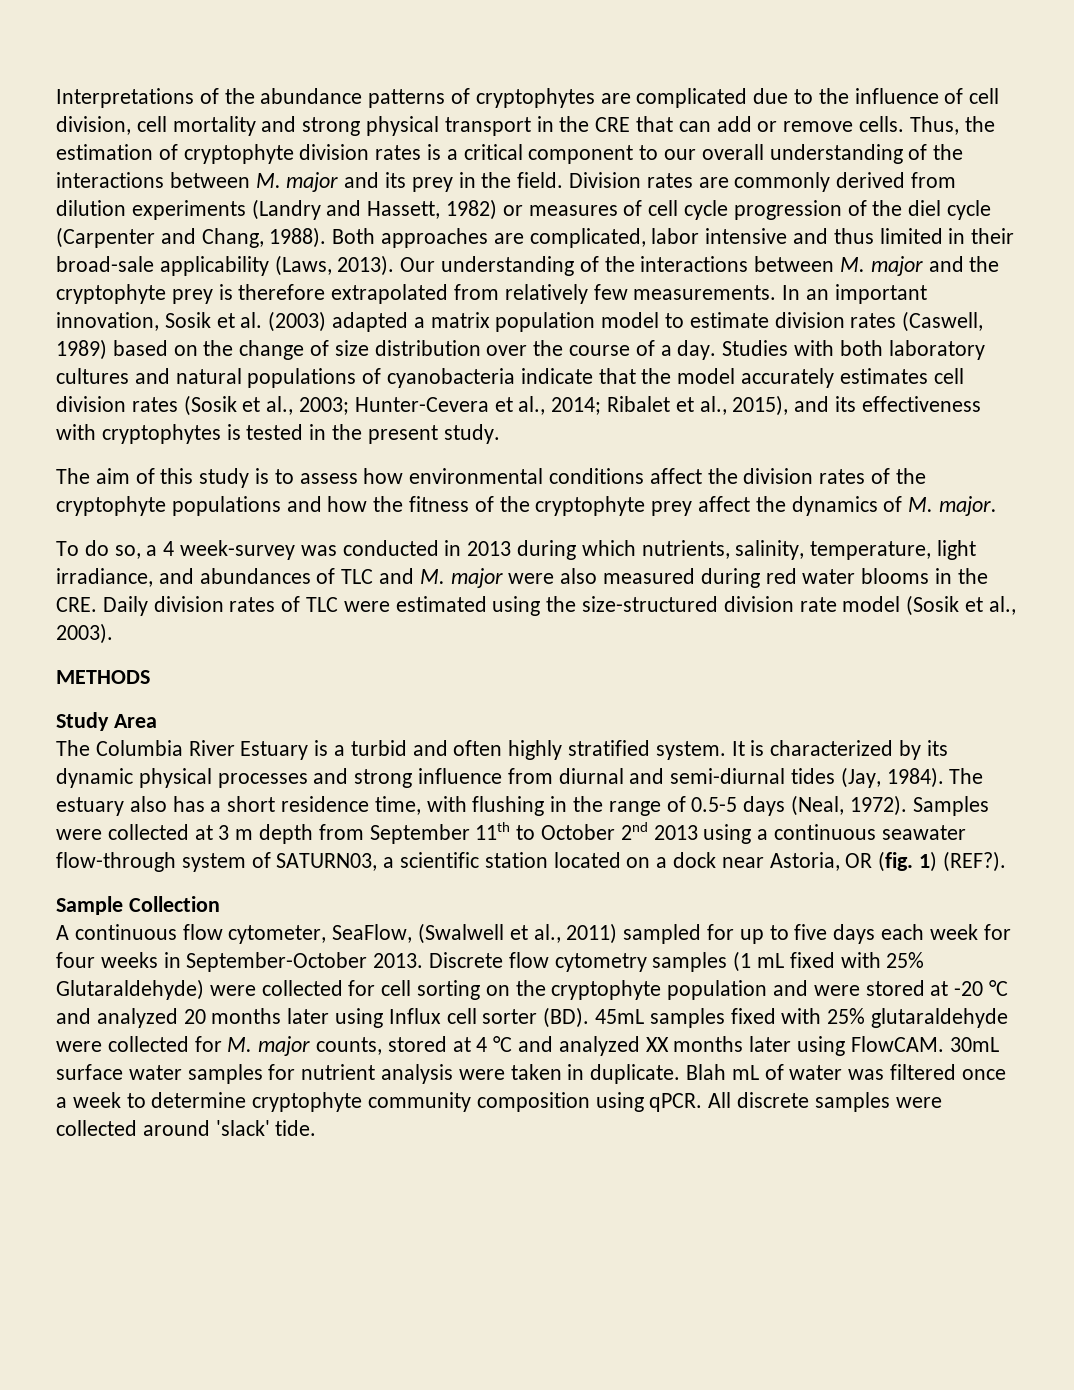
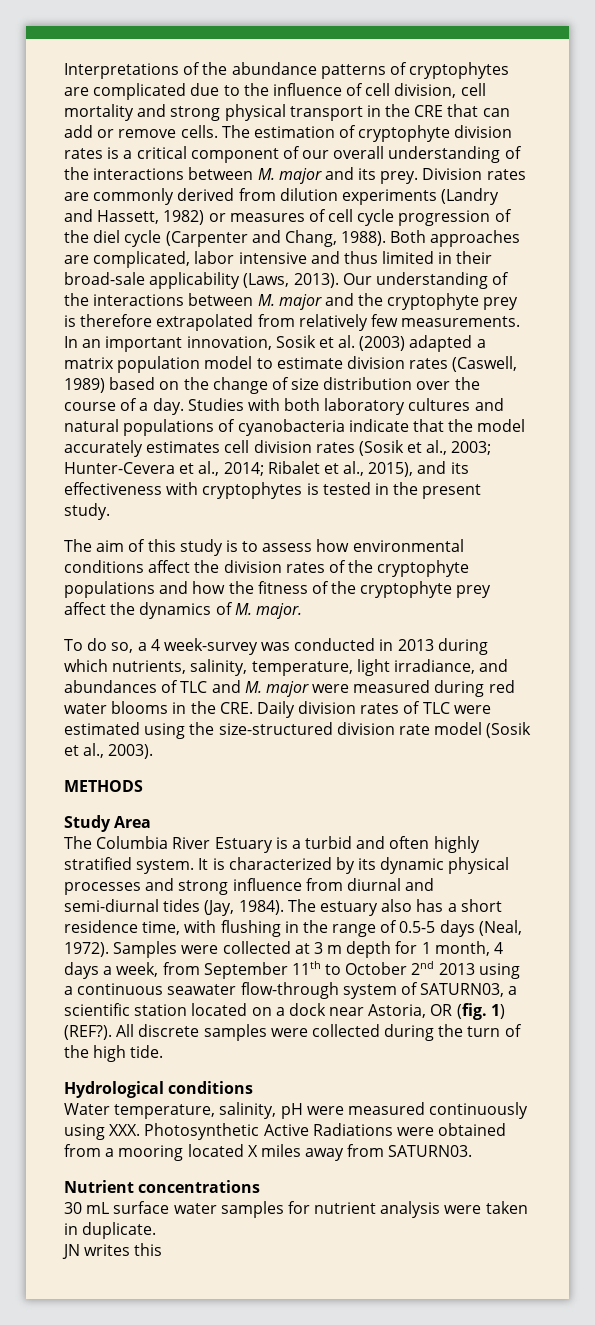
- Thus, the estimation of cryptophyte division rates is a critical component to our overall understanding of the interactions between M. major and its prey in the field.
+ The estimation of cryptophyte division rates is a critical component of our overall understanding of the interactions between M. major and its prey.
- To do so, a 4 week-survey was conducted in 2013 during which nutrients, salinity, temperature, light irradiance, and abundances of TLC and M. major were also measured during red water blooms in the CRE. Daily division rates of TLC were estimated using the size-structured division rate model (Sosik et al., 2003).
+ To do so, a 4 week-survey was conducted in 2013 during which nutrients, salinity, temperature, light irradiance, and abundances of TLC and M. major were measured during red water blooms in the CRE. Daily division rates of TLC were estimated using the size-structured division rate model (Sosik et al., 2003).
- Samples were collected at 3 m depth from September 11th to October 2nd 2013 using a continuous seawater flow-through system of SATURN03, a scientific station located on a dock near Astoria, OR (fig. 1) (REF?).
- Sample Collection
- A continuous flow cytometer, SeaFlow, (Swalwell et al., 2011) sampled for up to five days each week for four weeks in September-October 2013. Discrete flow cytometry samples (1 mL fixed with 25% Glutaraldehyde) were collected for cell sorting on the cryptophyte population and were stored at -20 °C and analyzed 20 months later using Influx cell sorter (BD). 45mL samples fixed with 25% glutaraldehyde were collected for M. major counts, stored at 4 °C and analyzed XX months later using FlowCAM. 30mL surface water samples for nutrient analysis were taken in duplicate. Blah mL of water was filtered once a week to determine cryptophyte community composition using qPCR. All discrete samples were collected around 'slack' tide.
+ Samples were collected at 3 m depth for 1 month, 4 days a week, from September 11th to October 2nd 2013 using a continuous seawater flow-through system of SATURN03, a scientific station located on a dock near Astoria, OR (fig. 1) (REF?). All discrete samples were collected during the turn of the high tide.
+ Hydrological conditions
+ Water temperature, salinity, pH were measured continuously using XXX. Photosynthetic Active Radiations were obtained from a mooring located X miles away from SATURN03.
+ Nutrient concentrations
+ 30 mL surface water samples for nutrient analysis were taken in duplicate.
+ JN writes this

